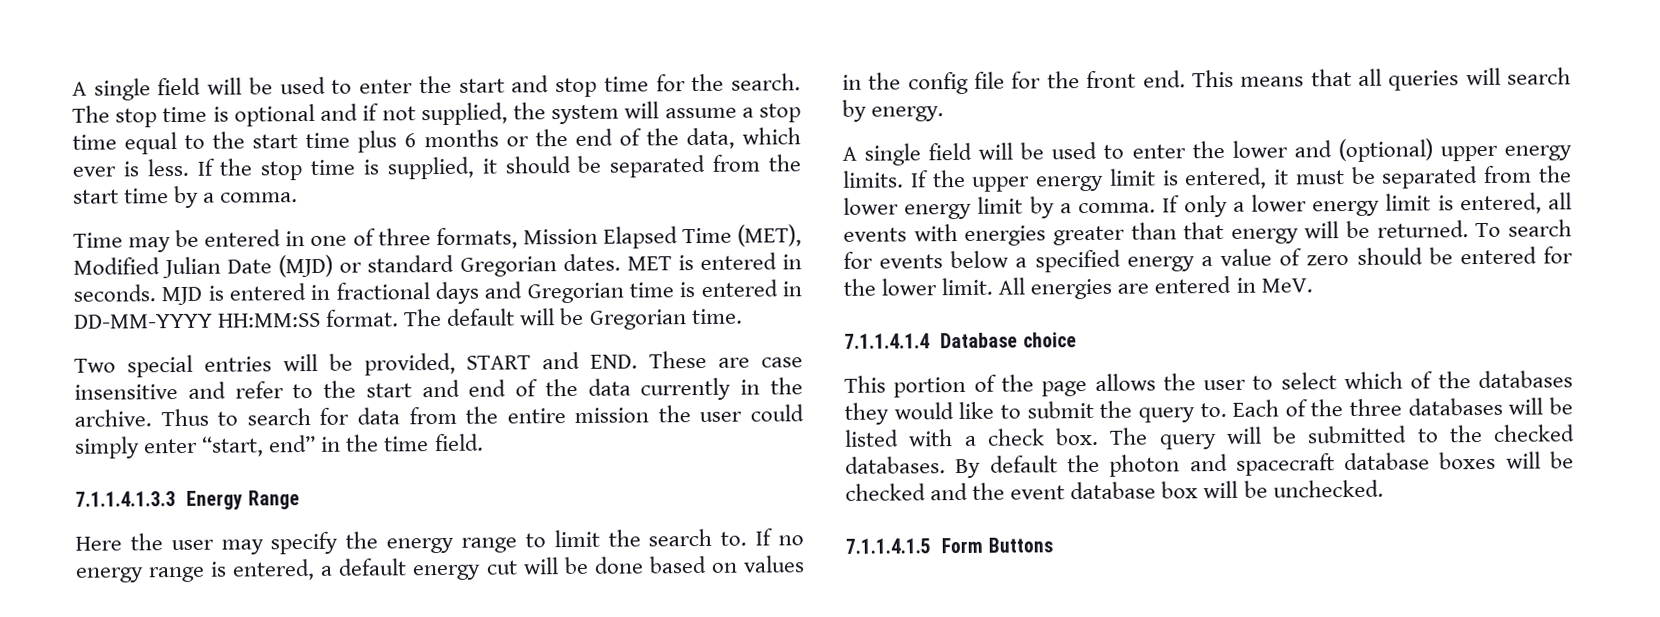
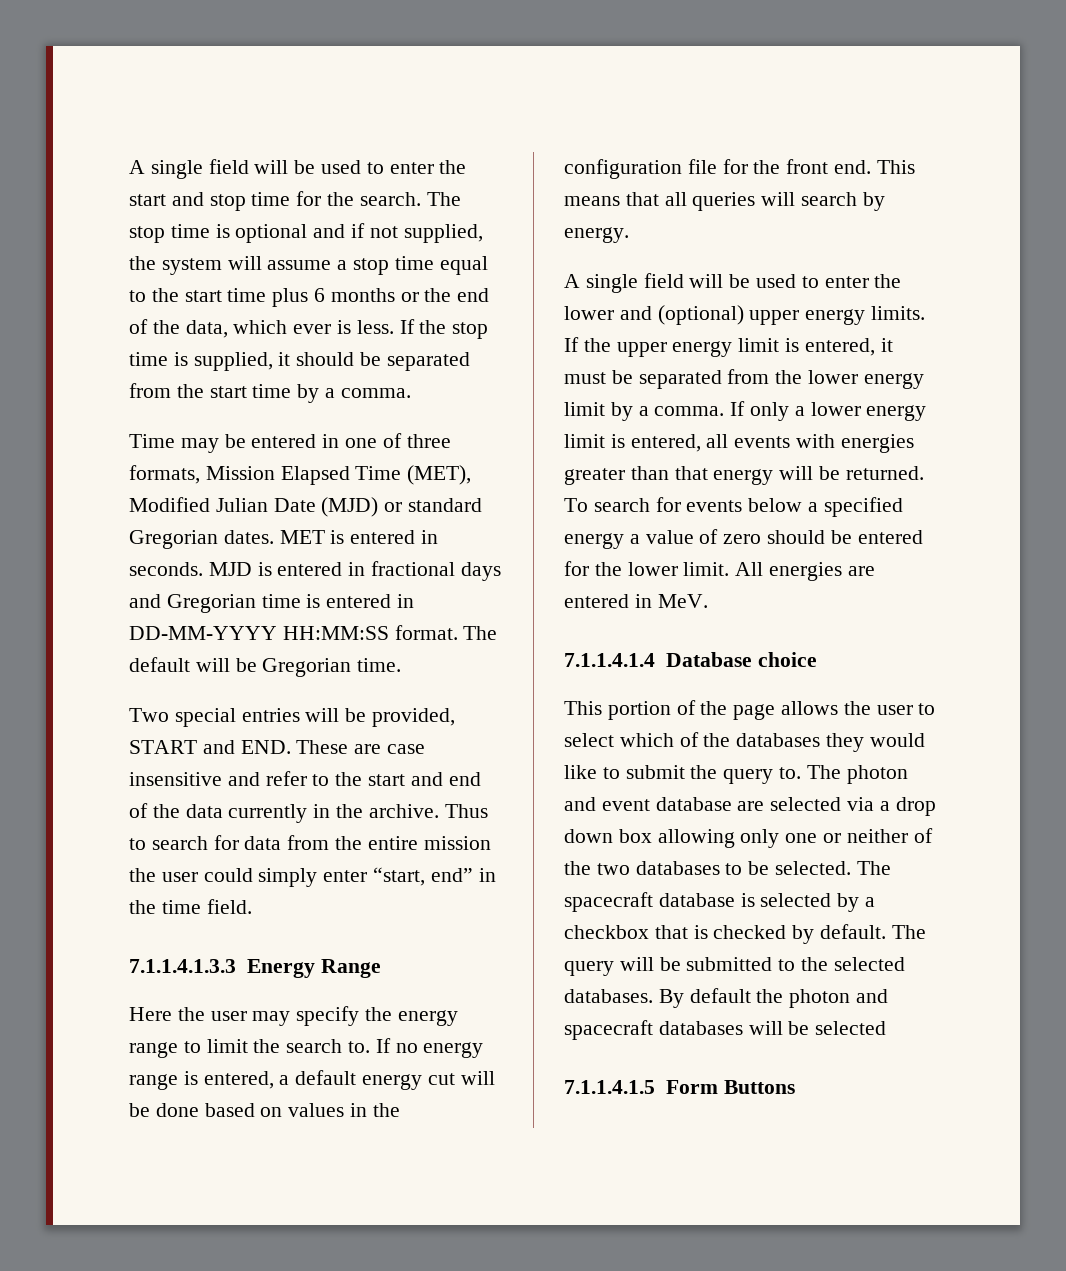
- If no energy range is entered, a default energy cut will be done based on values in the config file for the front end.
+ If no energy range is entered, a default energy cut will be done based on values in the configuration file for the front end.
- Each of the three databases will be listed with a check box.
+ The photon and event database are selected via a drop down box allowing only one or neither of the two databases to be selected. The spacecraft database is selected by a checkbox that is checked by default.
- The query will be submitted to the checked databases.
+ The query will be submitted to the selected databases.
- By default the photon and spacecraft database boxes will be checked and the event database box will be unchecked.
+ By default the photon and spacecraft databases will be selected

